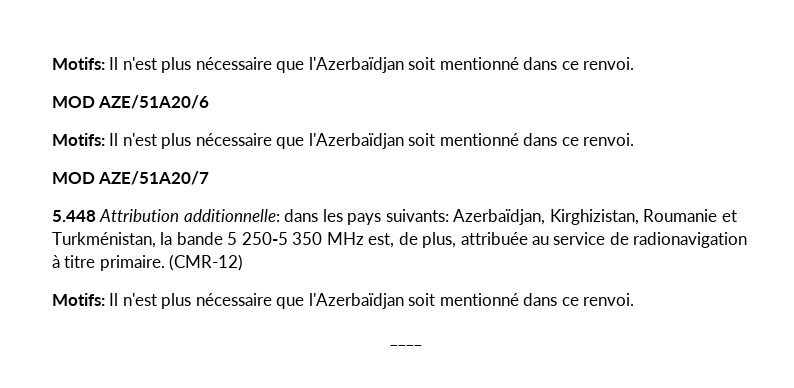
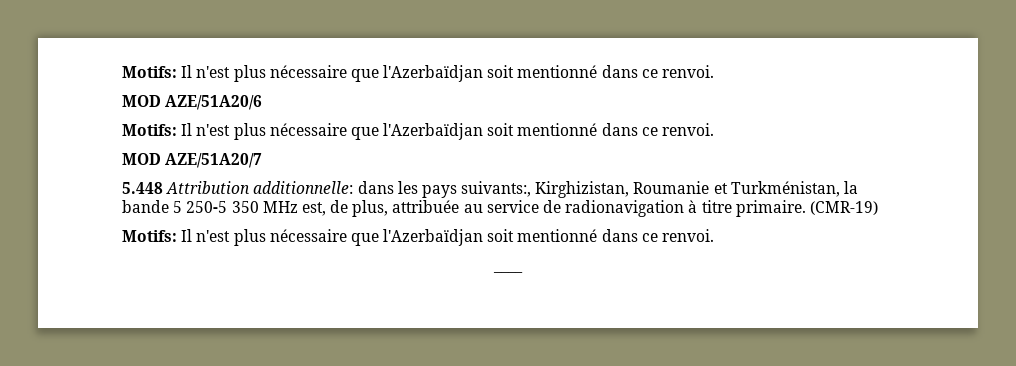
- 5.448 Attribution additionnelle: dans les pays suivants: Azerbaïdjan, Kirghizistan, Roumanie et Turkménistan, la bande 5 250-5 350 MHz est, de plus, attribuée au service de radionavigation à titre primaire.
+ 5.448 Attribution additionnelle: dans les pays suivants:, Kirghizistan, Roumanie et Turkménistan, la bande 5 250-5 350 MHz est, de plus, attribuée au service de radionavigation à titre primaire.
- (CMR-12)
+ (CMR-19)

